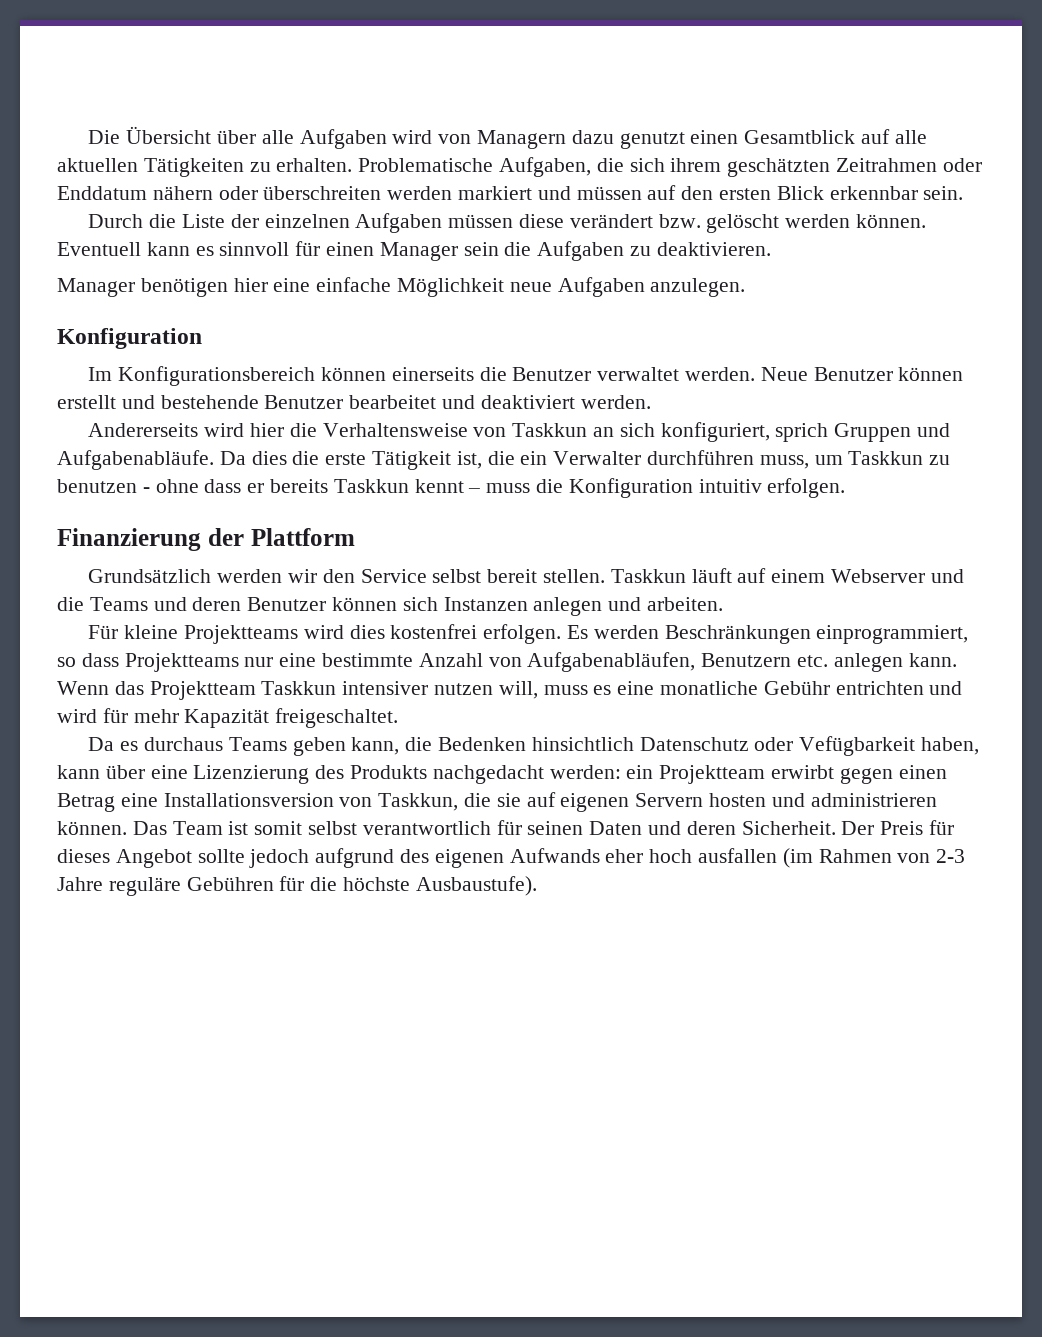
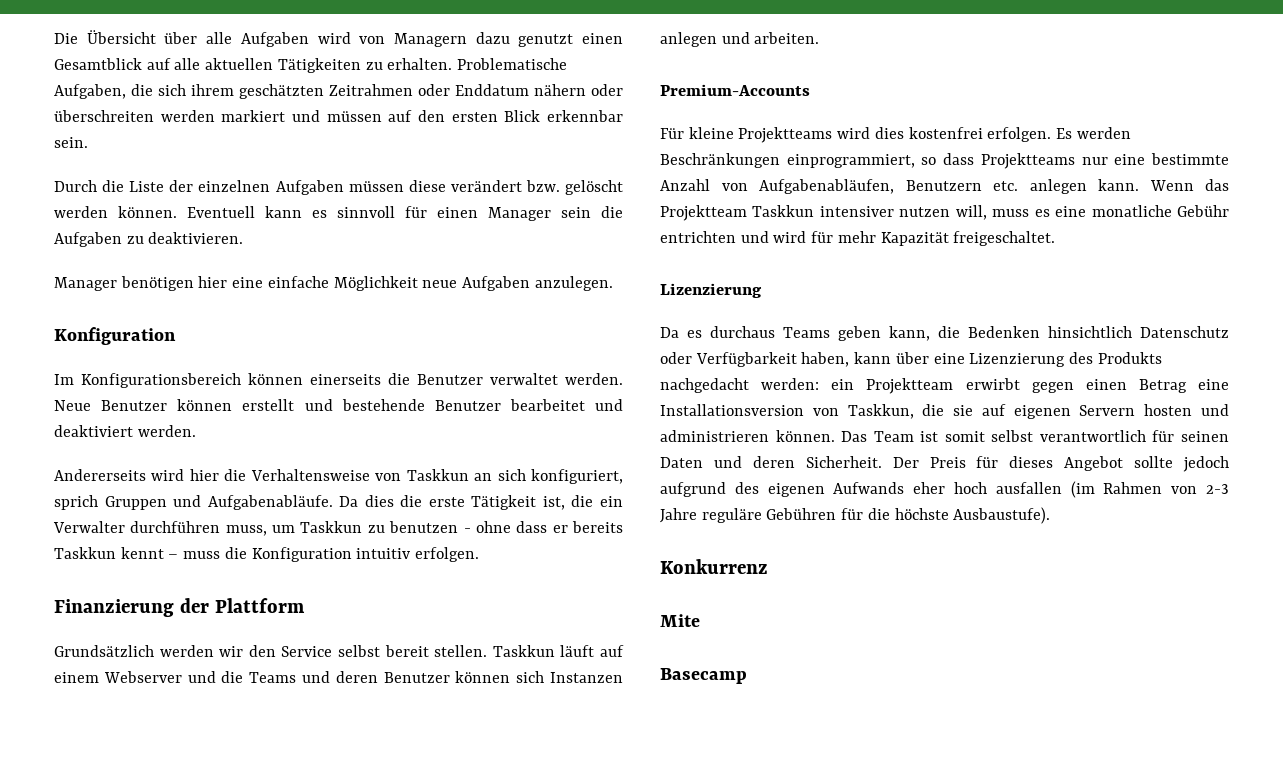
+ Premium-Accounts
  Wenn das Projektteam Taskkun intensiver nutzen will, muss es eine monatliche Gebühr entrichten und wird für mehr Kapazität freigeschaltet.
+ Lizenzierung
- Da es durchaus Teams geben kann, die Bedenken hinsichtlich Datenschutz oder Vefügbarkeit haben, kann über eine Lizenzierung des Produkts nachgedacht werden: ein Projektteam erwirbt gegen einen Betrag eine Installationsversion von Taskkun, die sie auf eigenen Servern hosten und administrieren können.
+ Da es durchaus Teams geben kann, die Bedenken hinsichtlich Datenschutz oder Verfügbarkeit haben, kann über eine Lizenzierung des Produkts nachgedacht werden: ein Projektteam erwirbt gegen einen Betrag eine Installationsversion von Taskkun, die sie auf eigenen Servern hosten und administrieren können.
+ Konkurrenz
+ Mite
+ Basecamp

